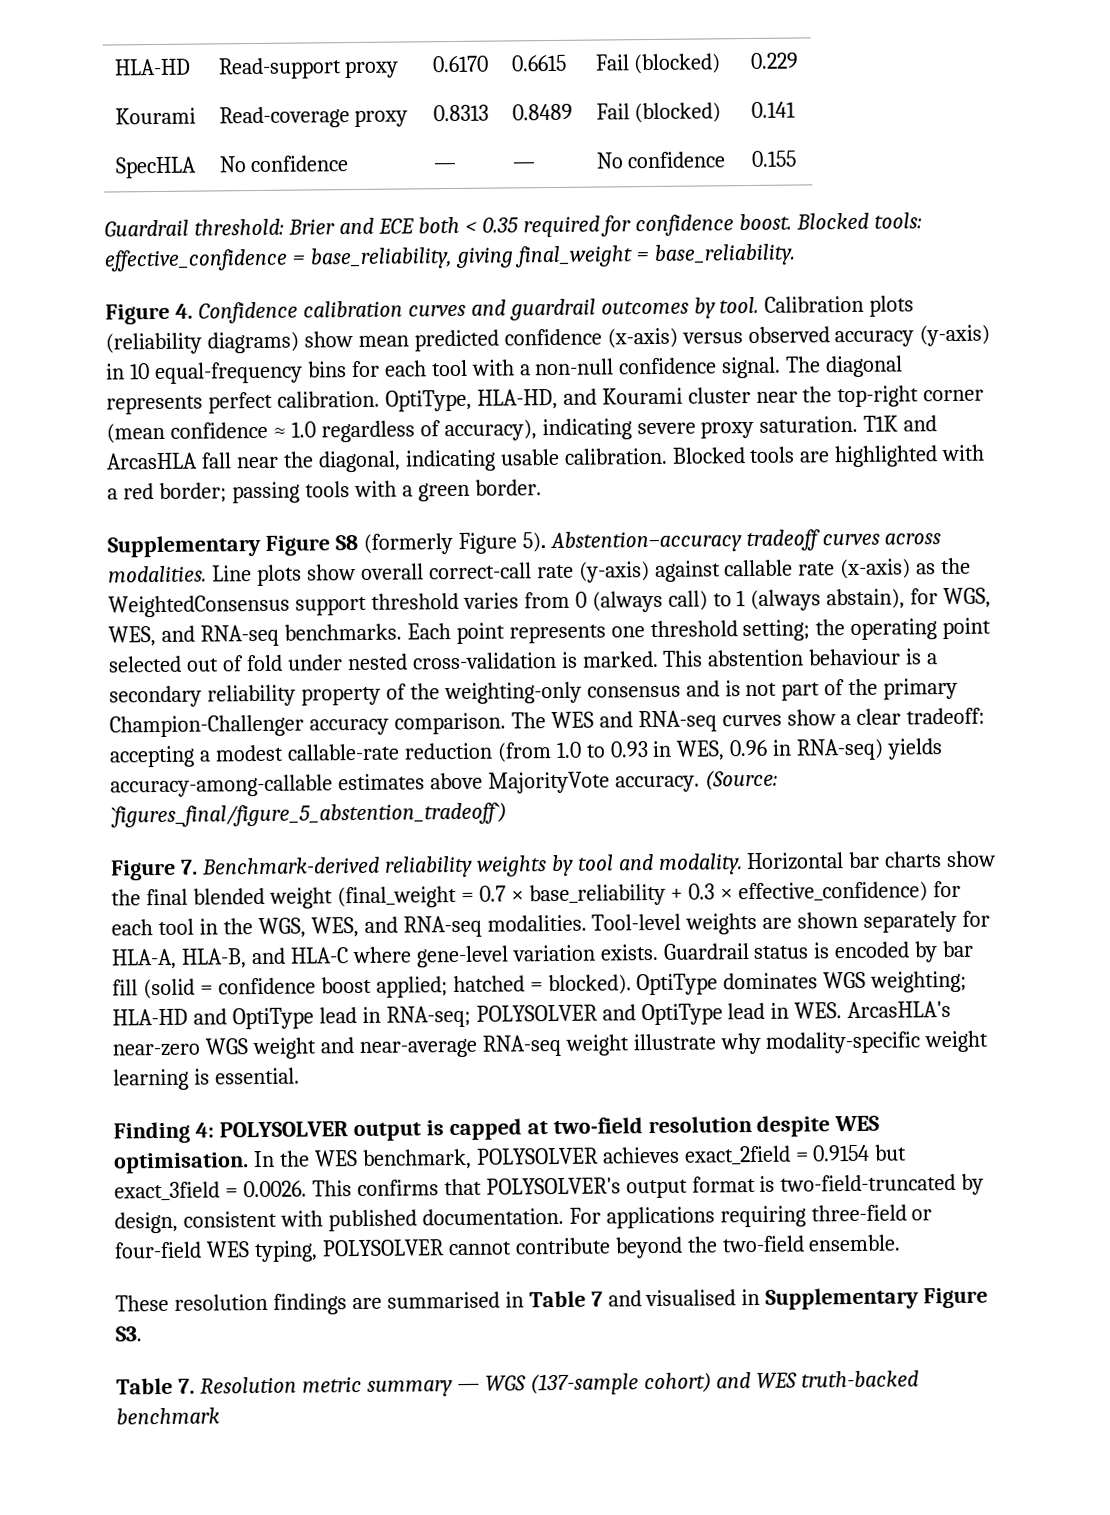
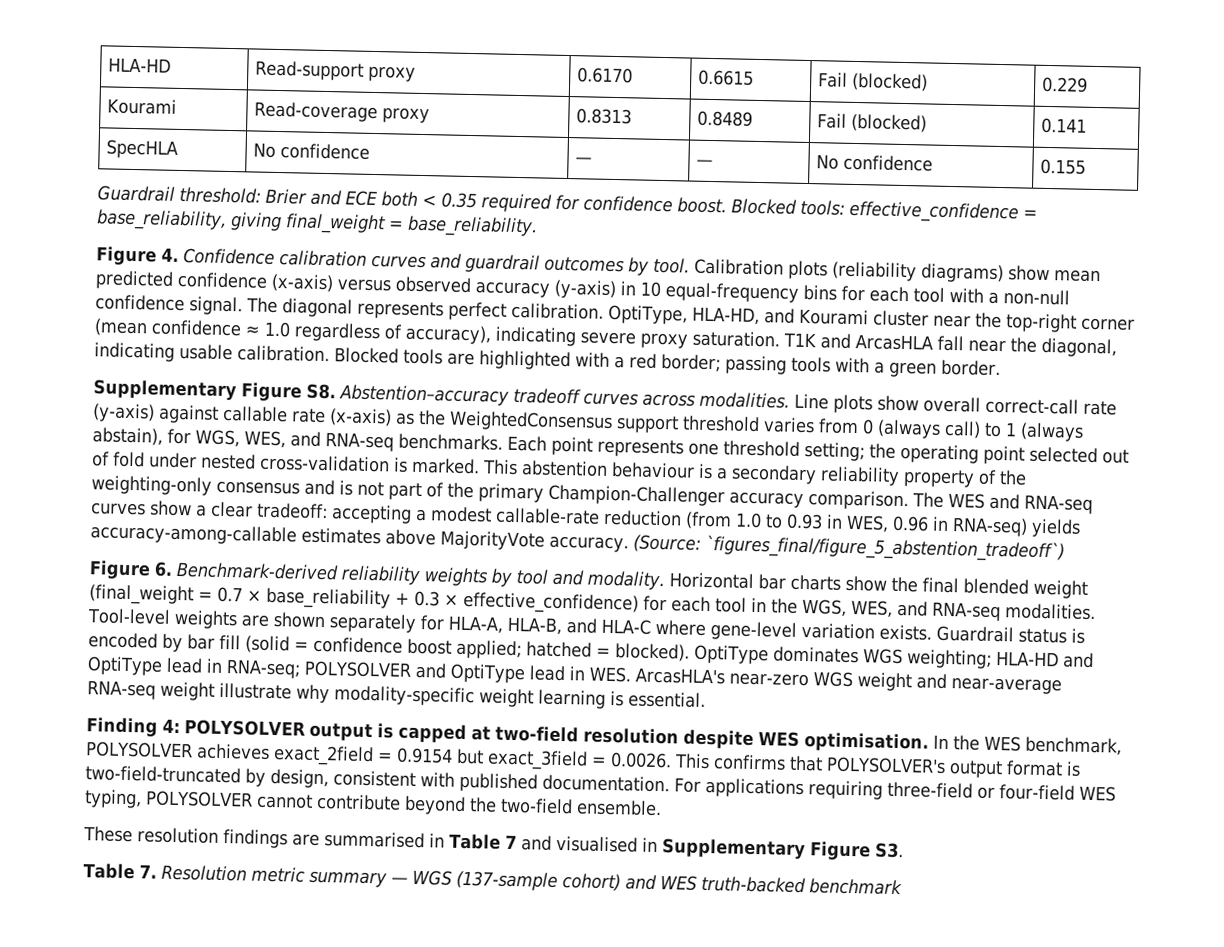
- Supplementary Figure S8 (formerly Figure 5). Abstention–accuracy tradeoff curves across modalities.
+ Supplementary Figure S8. Abstention–accuracy tradeoff curves across modalities.
- Figure 7. Benchmark-derived reliability weights by tool and modality.
+ Figure 6. Benchmark-derived reliability weights by tool and modality.

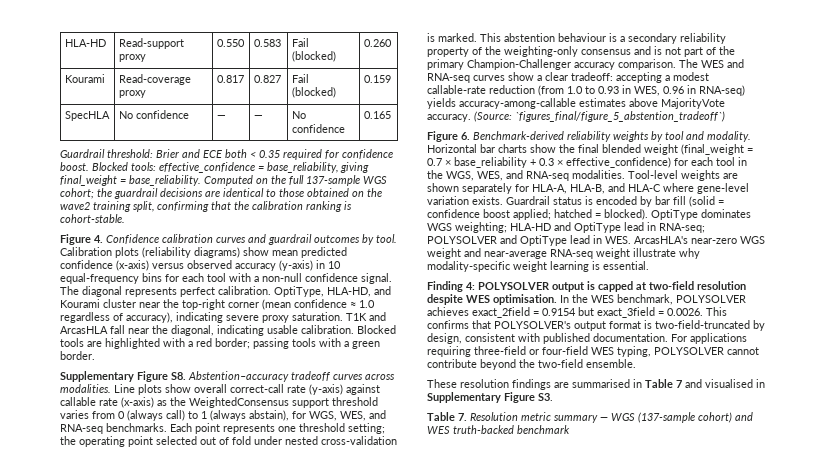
- HLA-HD | Read-support proxy | 0.6170 | 0.6615 | Fail (blocked) | 0.229
+ HLA-HD | Read-support proxy | 0.550 | 0.583 | Fail (blocked) | 0.260
- Kourami | Read-coverage proxy | 0.8313 | 0.8489 | Fail (blocked) | 0.141
+ Kourami | Read-coverage proxy | 0.817 | 0.827 | Fail (blocked) | 0.159
- SpecHLA | No confidence | — | — | No confidence | 0.155
+ SpecHLA | No confidence | — | — | No confidence | 0.165
+ Computed on the full 137-sample WGS cohort; the guardrail decisions are identical to those obtained on the wave2 training split, confirming that the calibration ranking is cohort-stable.

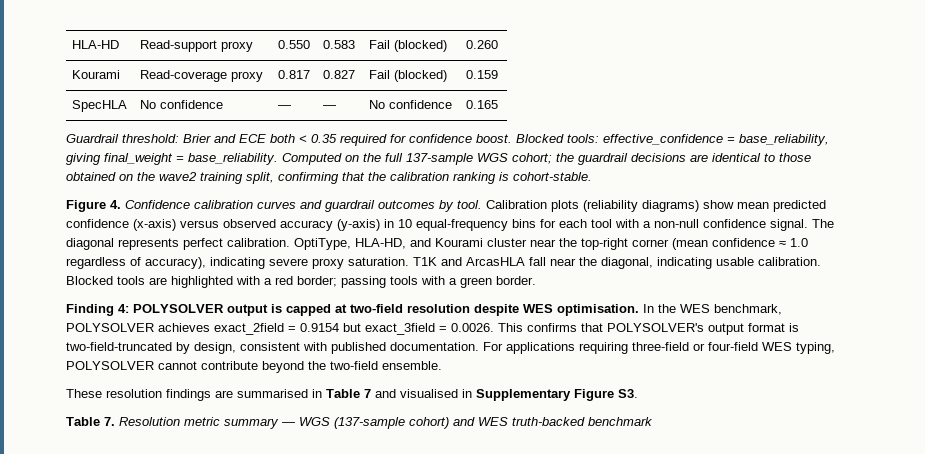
- Supplementary Figure S8. Abstention–accuracy tradeoff curves across modalities. Line plots show overall correct-call rate (y-axis) against callable rate (x-axis) as the WeightedConsensus support threshold varies from 0 (always call) to 1 (always abstain), for WGS, WES, and RNA-seq benchmarks. Each point represents one threshold setting; the operating point selected out of fold under nested cross-validation is marked. This abstention behaviour is a secondary reliability property of the weighting-only consensus and is not part of the primary Champion-Challenger accuracy comparison. The WES and RNA-seq curves show a clear tradeoff: accepting a modest callable-rate reduction (from 1.0 to 0.93 in WES, 0.96 in RNA-seq) yields accuracy-among-callable estimates above MajorityVote accuracy. (Source: `figures_final/figure_5_abstention_tradeoff`)
- Figure 6. Benchmark-derived reliability weights by tool and modality. Horizontal bar charts show the final blended weight (final_weight = 0.7 × base_reliability + 0.3 × effective_confidence) for each tool in the WGS, WES, and RNA-seq modalities. Tool-level weights are shown separately for HLA-A, HLA-B, and HLA-C where gene-level variation exists. Guardrail status is encoded by bar fill (solid = confidence boost applied; hatched = blocked). OptiType dominates WGS weighting; HLA-HD and OptiType lead in RNA-seq; POLYSOLVER and OptiType lead in WES. ArcasHLA's near-zero WGS weight and near-average RNA-seq weight illustrate why modality-specific weight learning is essential.

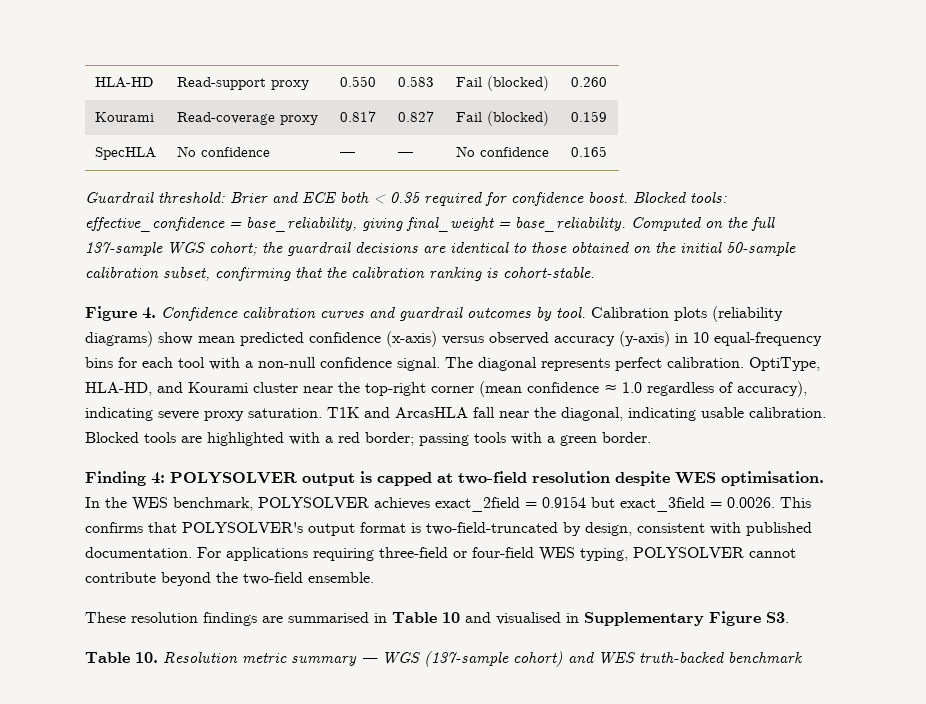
- Computed on the full 137-sample WGS cohort; the guardrail decisions are identical to those obtained on the wave2 training split, confirming that the calibration ranking is cohort-stable.
+ Computed on the full 137-sample WGS cohort; the guardrail decisions are identical to those obtained on the initial 50-sample calibration subset, confirming that the calibration ranking is cohort-stable.
- These resolution findings are summarised in Table 7 and visualised in Supplementary Figure S3.
+ These resolution findings are summarised in Table 10 and visualised in Supplementary Figure S3.
- Table 7. Resolution metric summary — WGS (137-sample cohort) and WES truth-backed benchmark
+ Table 10. Resolution metric summary — WGS (137-sample cohort) and WES truth-backed benchmark

